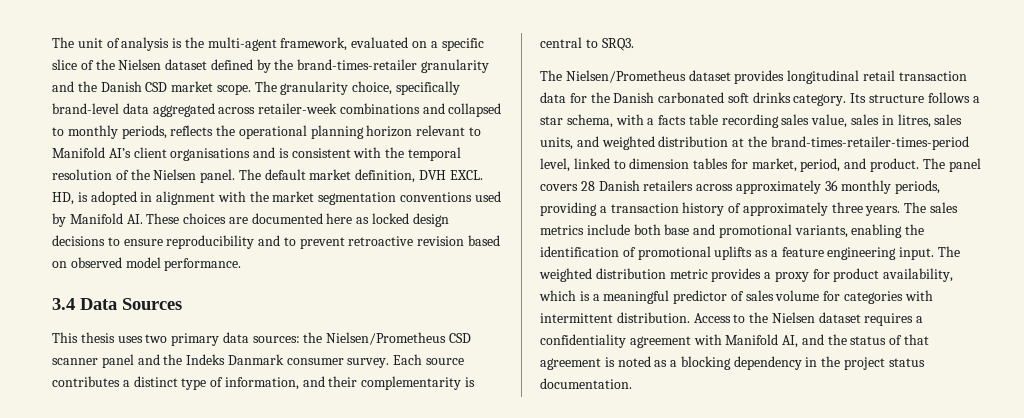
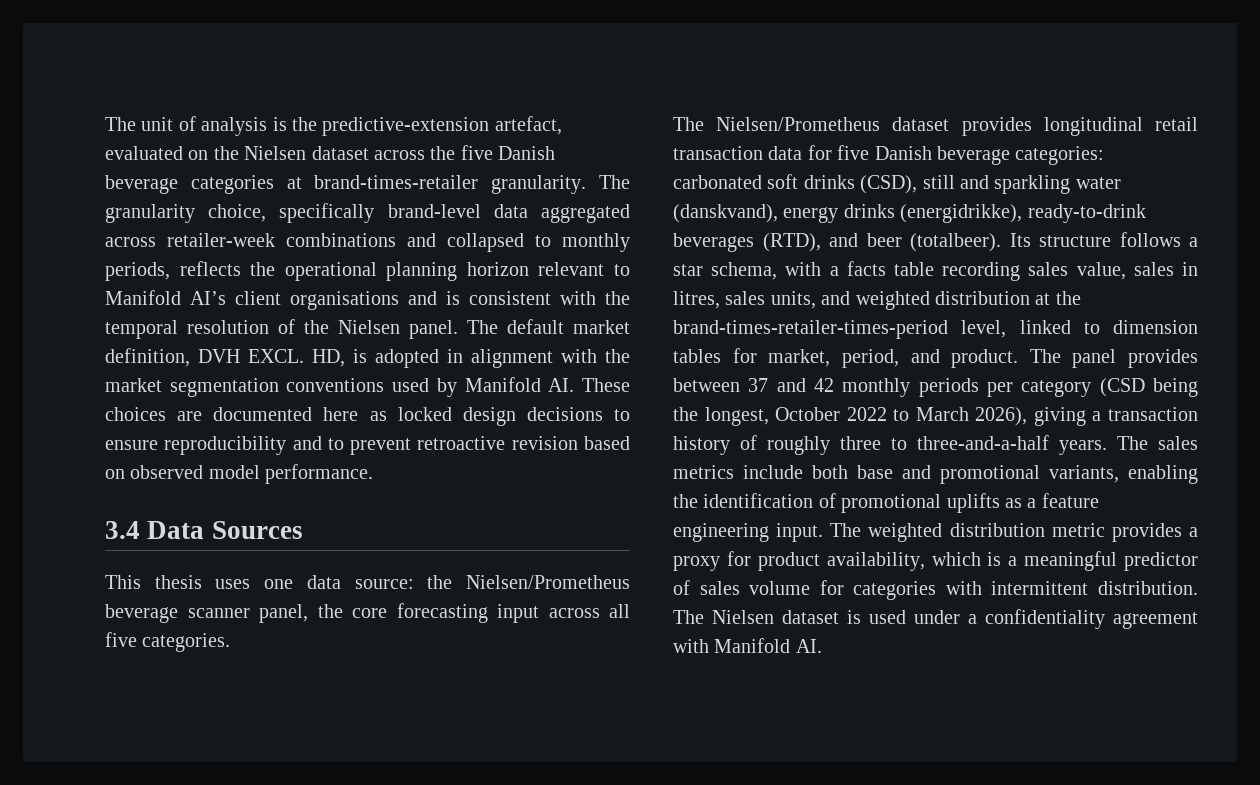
- The unit of analysis is the multi-agent framework, evaluated on a specific slice of the Nielsen dataset defined by the brand-times-retailer granularity and the Danish CSD market scope.
+ The unit of analysis is the predictive-extension artefact, evaluated on the Nielsen dataset across the five Danish beverage categories at brand-times-retailer granularity.
- This thesis uses two primary data sources: the Nielsen/Prometheus CSD scanner panel and the Indeks Danmark consumer survey. Each source contributes a distinct type of information, and their complementarity is central to SRQ3.
+ This thesis uses one data source: the Nielsen/Prometheus beverage scanner panel, the core forecasting input across all five categories.
- The Nielsen/Prometheus dataset provides longitudinal retail transaction data for the Danish carbonated soft drinks category.
+ The Nielsen/Prometheus dataset provides longitudinal retail transaction data for five Danish beverage categories: carbonated soft drinks (CSD), still and sparkling water (danskvand), energy drinks (energidrikke), ready-to-drink beverages (RTD), and beer (totalbeer).
- The panel covers 28 Danish retailers across approximately 36 monthly periods, providing a transaction history of approximately three years.
+ The panel provides between 37 and 42 monthly periods per category (CSD being the longest, October 2022 to March 2026), giving a transaction history of roughly three to three-and-a-half years.
- Access to the Nielsen dataset requires a confidentiality agreement with Manifold AI, and the status of that agreement is noted as a blocking dependency in the project status documentation.
+ The Nielsen dataset is used under a confidentiality agreement with Manifold AI.

